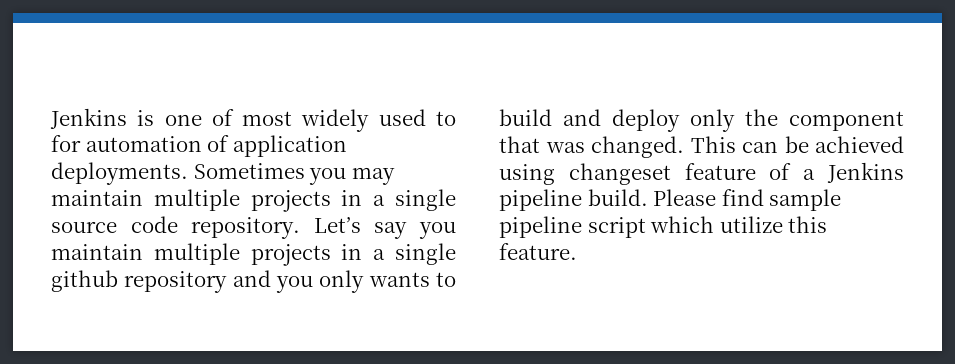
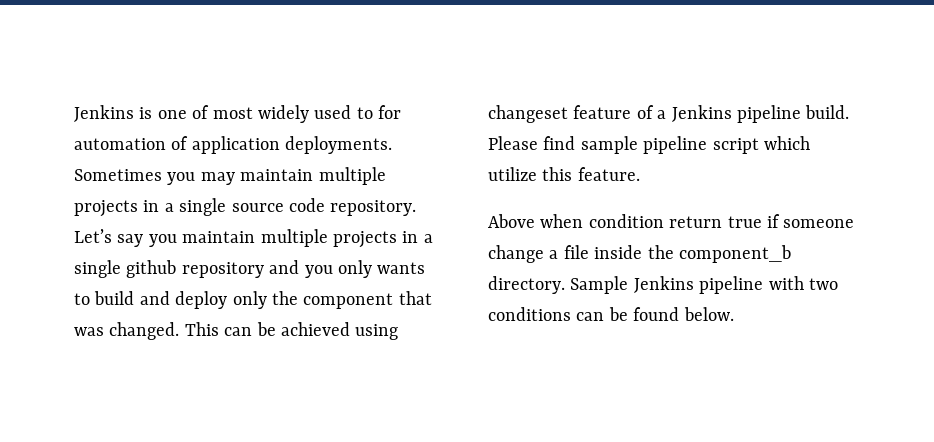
+ Above when condition return true if someone change a file inside the component_b directory. Sample Jenkins pipeline with two conditions can be found below.

